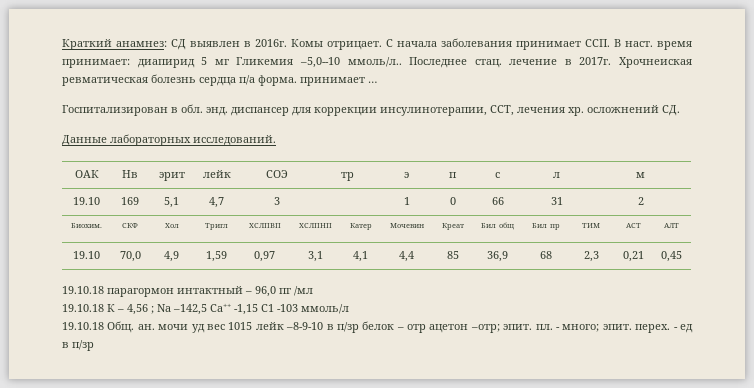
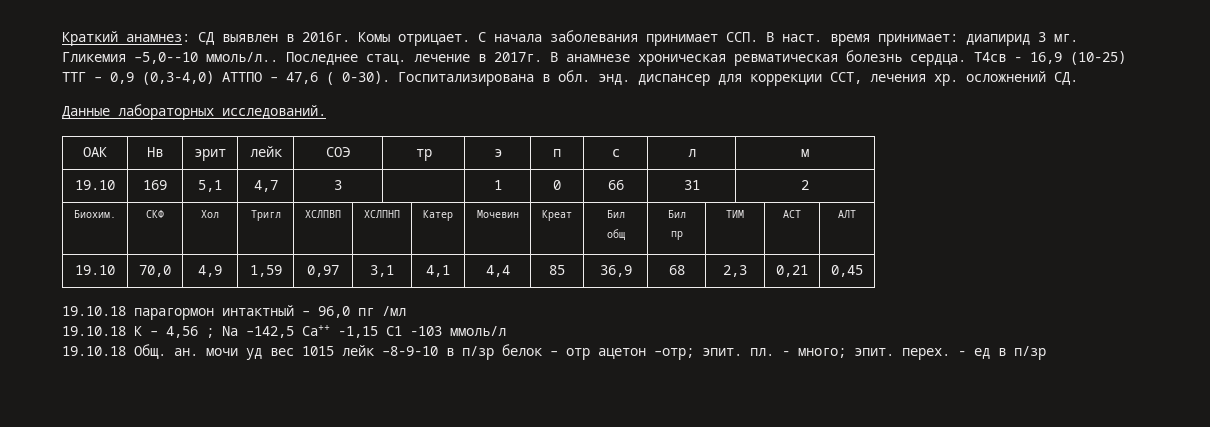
- С начала заболевания принимает ССП. В наст. время принимает: диапирид 5 мг Гликемия –5,0--10 ммоль/л..
+ С начала заболевания принимает ССП. В наст. время принимает: диапирид 3 мг. Гликемия –5,0--10 ммоль/л..
- Хрочнеиская ревматическая болезнь сердца п/а форма. принимает …
- Госпитализирован в обл. энд. диспансер для коррекции инсулинотерапии, ССТ, лечения хр. осложнений СД.
+ В анамнезе хроническая ревматическая болезнь сердца. Т4св - 16,9 (10-25) ТТГ – 0,9 (0,3-4,0) АТТПО – 47,6 ( 0-30). Госпитализирована в обл. энд. диспансер для коррекции ССТ, лечения хр. осложнений СД.

